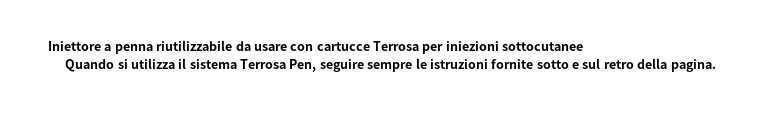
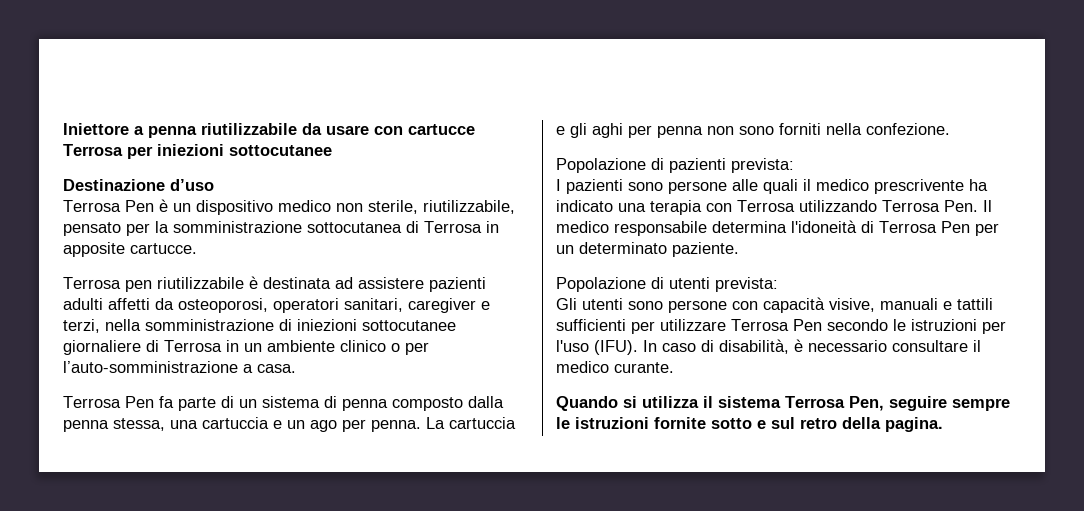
+ Destinazione d’uso
+ Terrosa Pen è un dispositivo medico non sterile, riutilizzabile, pensato per la somministrazione sottocutanea di Terrosa in apposite cartucce.
+ Terrosa pen riutilizzabile è destinata ad assistere pazienti adulti affetti da osteoporosi, operatori sanitari, caregiver e terzi, nella somministrazione di iniezioni sottocutanee giornaliere di Terrosa in un ambiente clinico o per l’auto-somministrazione a casa.
+ Terrosa Pen fa parte di un sistema di penna composto dalla penna stessa, una cartuccia e un ago per penna. La cartuccia e gli aghi per penna non sono forniti nella confezione.
+ Popolazione di pazienti prevista:
+ I pazienti sono persone alle quali il medico prescrivente ha indicato una terapia con Terrosa utilizzando Terrosa Pen. Il medico responsabile determina l'idoneità di Terrosa Pen per un determinato paziente.
+ Popolazione di utenti prevista:
+ Gli utenti sono persone con capacità visive, manuali e tattili sufficienti per utilizzare Terrosa Pen secondo le istruzioni per l'uso (IFU). In caso di disabilità, è necessario consultare il medico curante.

